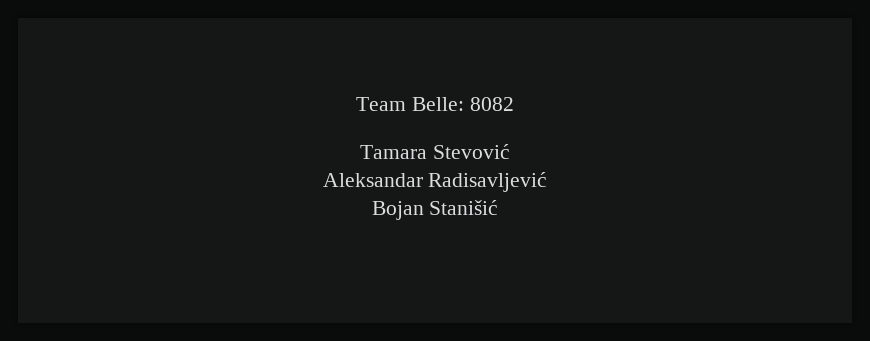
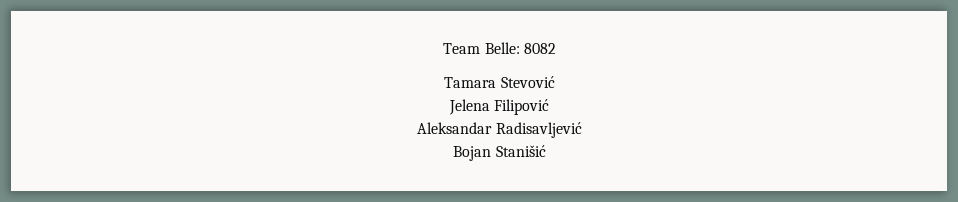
+ Jelena Filipović

